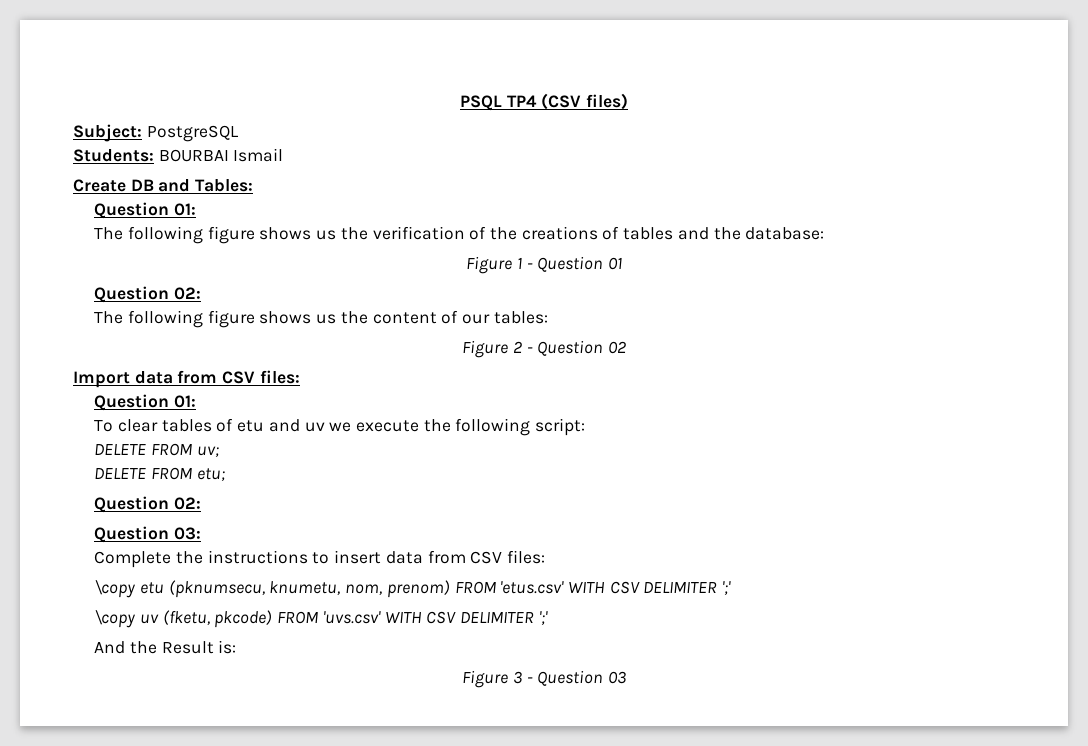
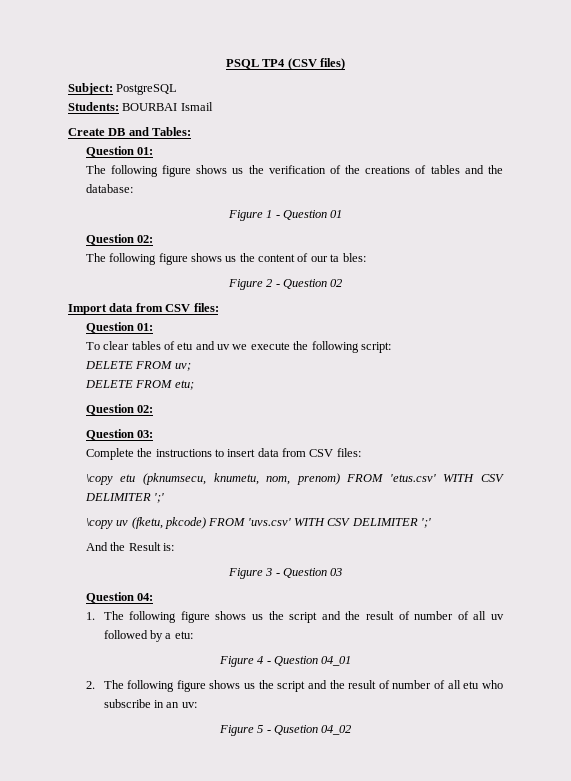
- The following figure shows us the content of our tables:
+ The following figure shows us the content of our ta bles:
+ Question 04:
+ 1. The following figure shows us the script and the result of number of all uv followed by a etu:
+ Figure 4 - Question 04_01
+ 2. The following figure shows us the script and the result of number of all etu who subscribe in an uv:
+ Figure 5 - Qusetion 04_02

